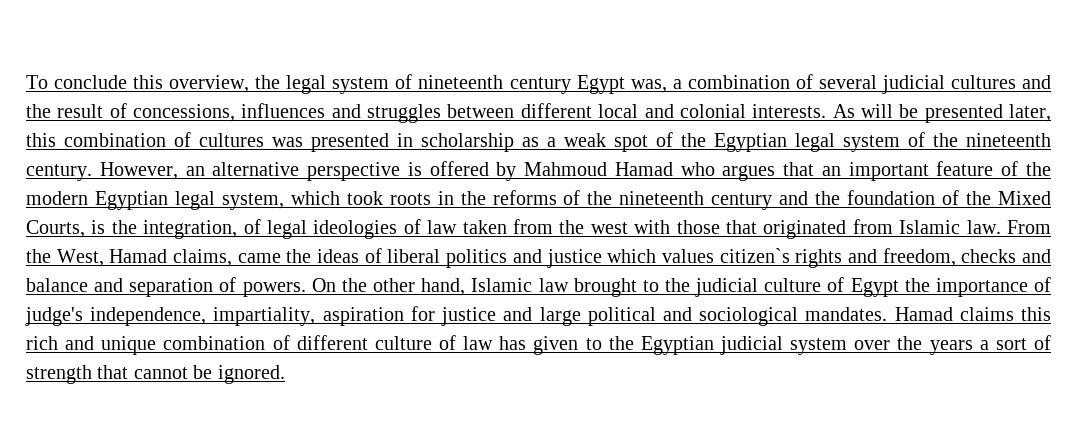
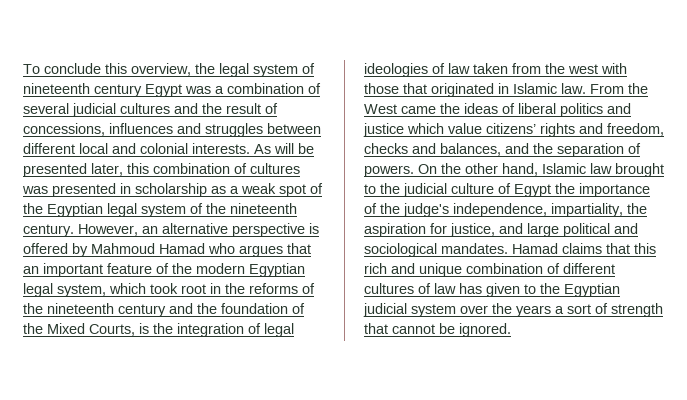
- To conclude this overview, the legal system of nineteenth century Egypt was, a combination of several judicial cultures and the result of concessions, influences and struggles between different local and colonial interests.
+ To conclude this overview, the legal system of nineteenth century Egypt was a combination of several judicial cultures and the result of concessions, influences and struggles between different local and colonial interests.
- However, an alternative perspective is offered by Mahmoud Hamad who argues that an important feature of the modern Egyptian legal system, which took roots in the reforms of the nineteenth century and the foundation of the Mixed Courts, is the integration, of legal ideologies of law taken from the west with those that originated from Islamic law.
+ However, an alternative perspective is offered by Mahmoud Hamad who argues that an important feature of the modern Egyptian legal system, which took root in the reforms of the nineteenth century and the foundation of the Mixed Courts, is the integration of legal ideologies of law taken from the west with those that originated in Islamic law.
- From the West, Hamad claims, came the ideas of liberal politics and justice which values citizen`s rights and freedom, checks and balance and separation of powers.
+ From the West came the ideas of liberal politics and justice which value citizens’ rights and freedom, checks and balances, and the separation of powers.
- On the other hand, Islamic law brought to the judicial culture of Egypt the importance of judge's independence, impartiality, aspiration for justice and large political and sociological mandates.
+ On the other hand, Islamic law brought to the judicial culture of Egypt the importance of the judge's independence, impartiality, the aspiration for justice, and large political and sociological mandates.
- Hamad claims this rich and unique combination of different culture of law has given to the Egyptian judicial system over the years a sort of strength that cannot be ignored.
+ Hamad claims that this rich and unique combination of different cultures of law has given to the Egyptian judicial system over the years a sort of strength that cannot be ignored.

